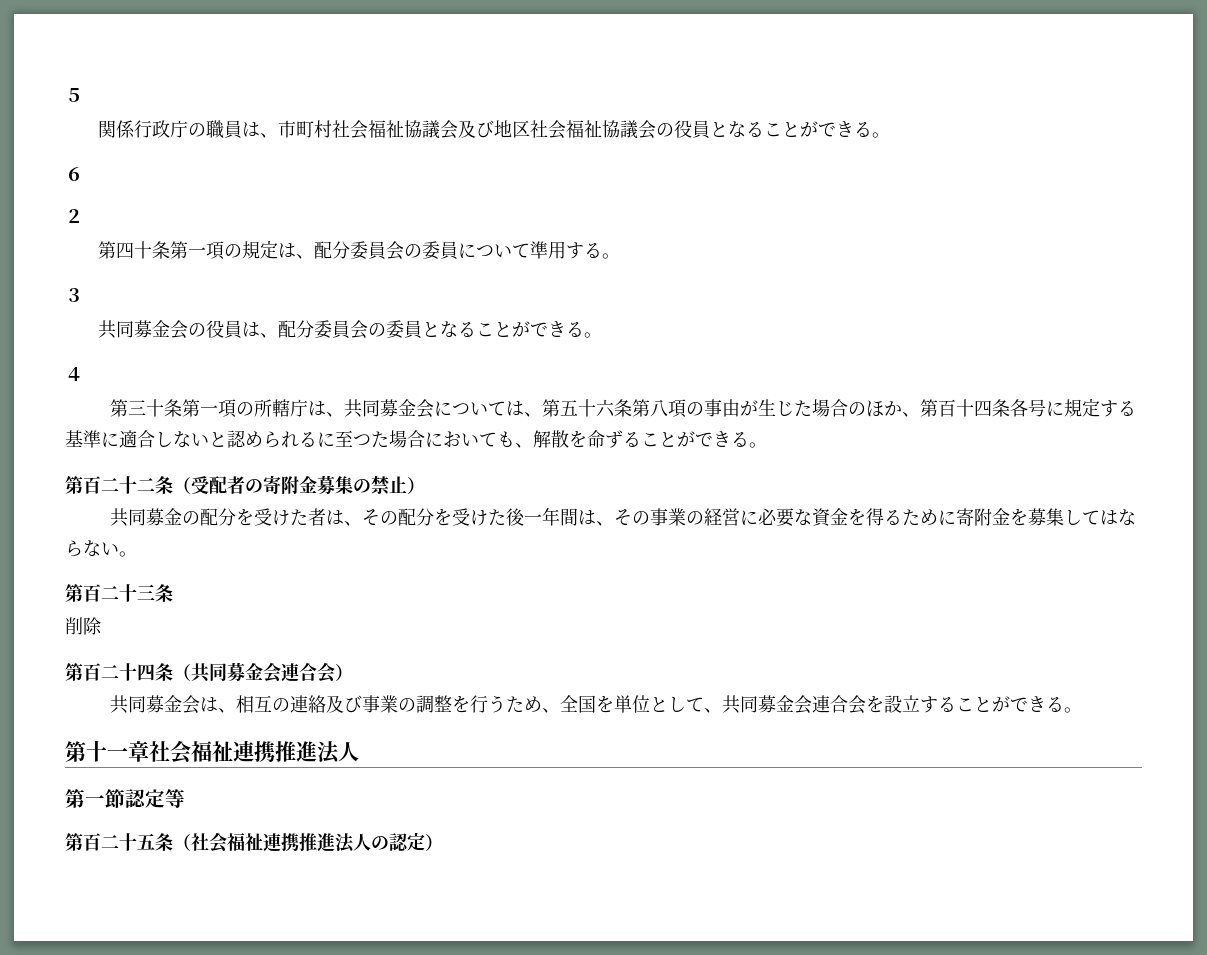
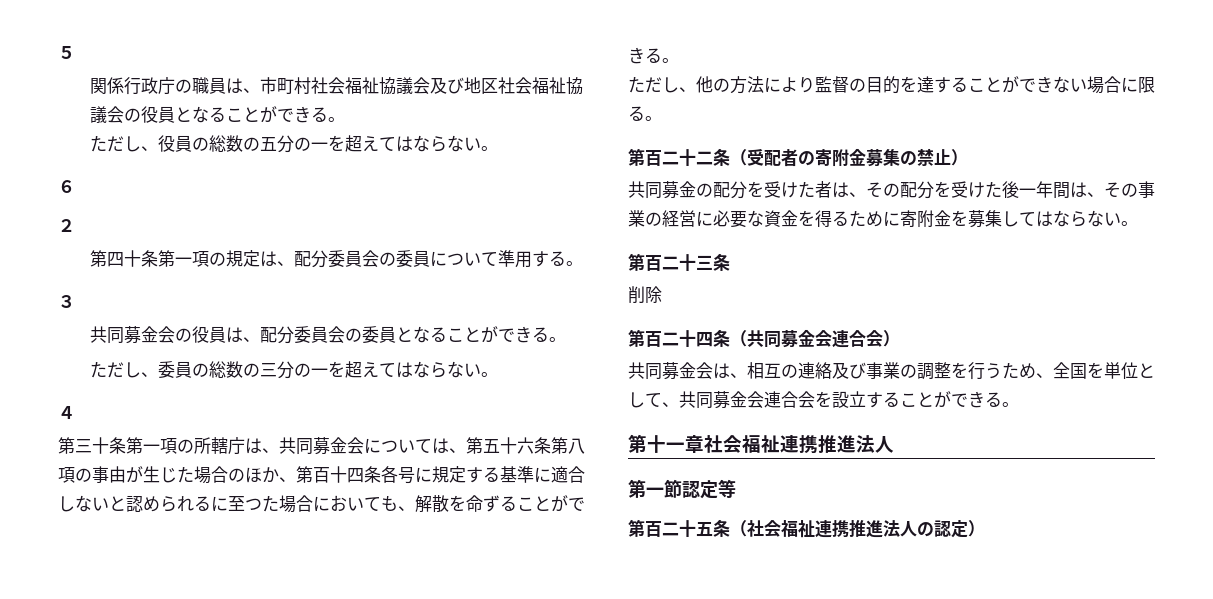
+ ただし、役員の総数の五分の一を超えてはならない。
+ ただし、委員の総数の三分の一を超えてはならない。
+ ただし、他の方法により監督の目的を達することができない場合に限る。

